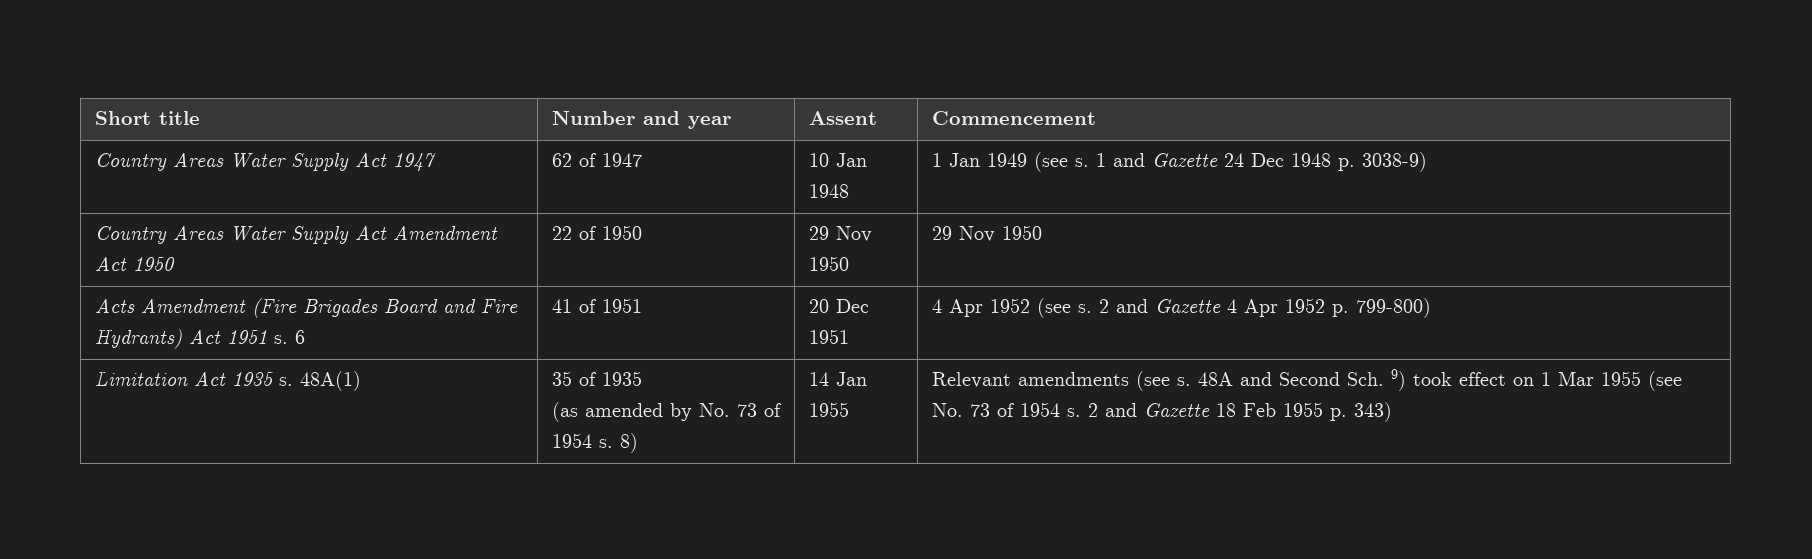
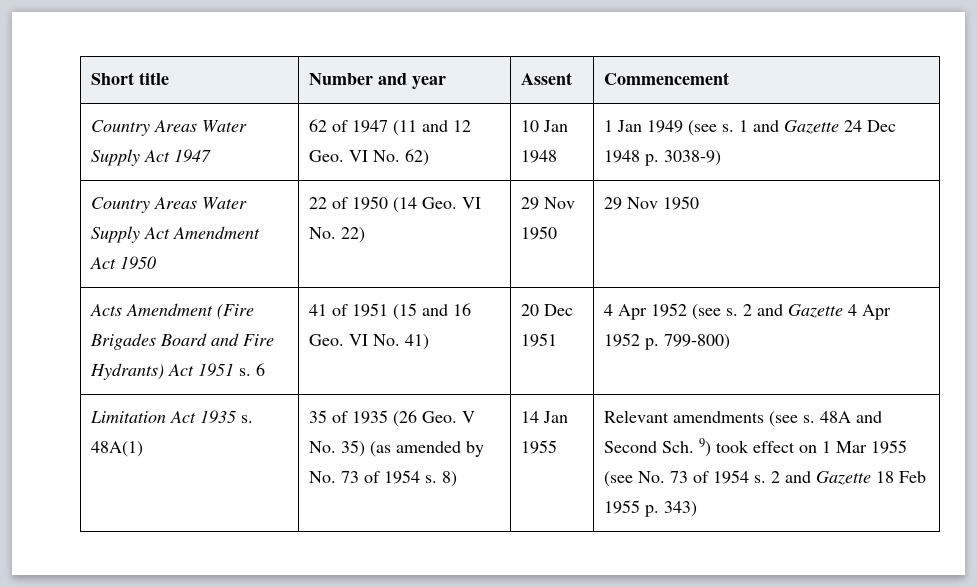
- Country Areas Water Supply Act 1947 | 62 of 1947 | 10 Jan 1948 | 1 Jan 1949 (see s. 1 and Gazette 24 Dec 1948 p. 3038-9)
+ Country Areas Water Supply Act 1947 | 62 of 1947 (11 and 12 Geo. VI No. 62) | 10 Jan 1948 | 1 Jan 1949 (see s. 1 and Gazette 24 Dec 1948 p. 3038-9)
- Country Areas Water Supply Act Amendment Act 1950 | 22 of 1950 | 29 Nov 1950 | 29 Nov 1950
+ Country Areas Water Supply Act Amendment Act 1950 | 22 of 1950 (14 Geo. VI No. 22) | 29 Nov 1950 | 29 Nov 1950
- Acts Amendment (Fire Brigades Board and Fire Hydrants) Act 1951 s. 6 | 41 of 1951 | 20 Dec 1951 | 4 Apr 1952 (see s. 2 and Gazette 4 Apr 1952 p. 799-800)
+ Acts Amendment (Fire Brigades Board and Fire Hydrants) Act 1951 s. 6 | 41 of 1951 (15 and 16 Geo. VI No. 41) | 20 Dec 1951 | 4 Apr 1952 (see s. 2 and Gazette 4 Apr 1952 p. 799-800)
- 35 of 1935
- (as amended by No. 73 of 1954 s.
+ 35 of 1935 (26 Geo. V No. 35) (as amended by No. 73 of 1954 s.

